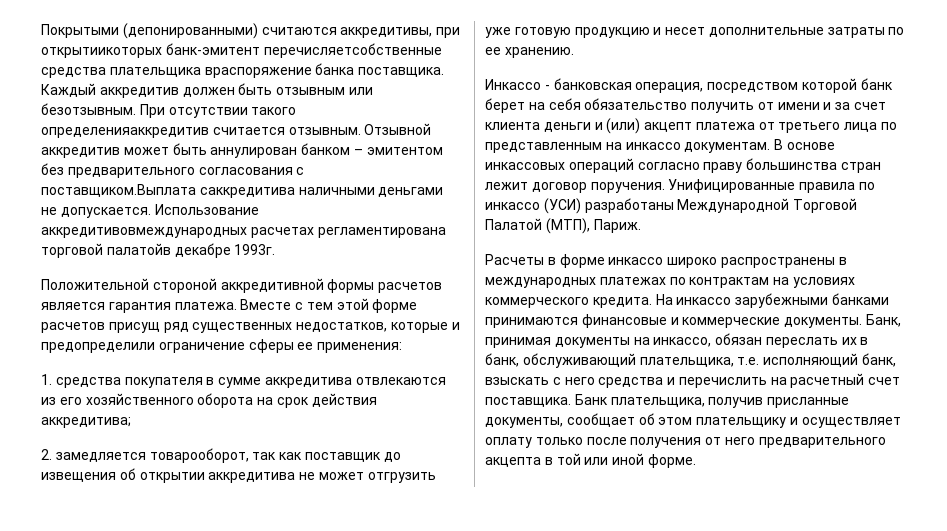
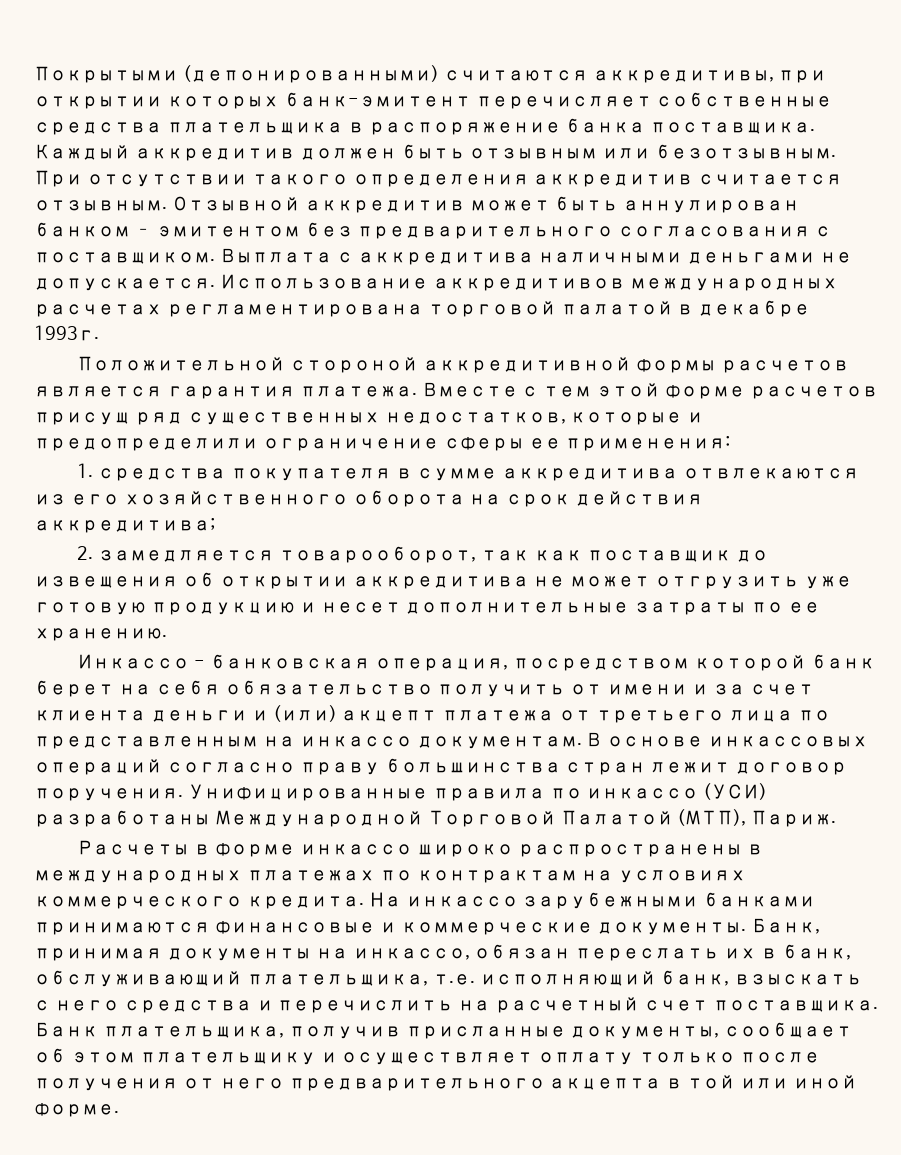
- Покрытыми (депонированными) считаются аккредитивы, при открытиикоторых банк-эмитент перечисляетсобственные средства плательщика враспоряжение банка поставщика.
+ Покрытыми (депонированными) считаются аккредитивы, при открытии которых банк-эмитент перечисляет собственные средства плательщика в распоряжение банка поставщика.
- При отсутствии такого определенияаккредитив считается отзывным.
+ При отсутствии такого определения аккредитив считается отзывным.
- Отзывной аккредитив может быть аннулирован банком – эмитентом без предварительного согласования с поставщиком.Выплата саккредитива наличными деньгами не допускается.
+ Отзывной аккредитив может быть аннулирован банком – эмитентом без предварительного согласования с поставщиком. Выплата с аккредитива наличными деньгами не допускается.
- Использование аккредитивовмеждународных расчетах регламентирована торговой палатойв декабре 1993г.
+ Использование аккредитивов международных расчетах регламентирована торговой палатой в декабре 1993г.

